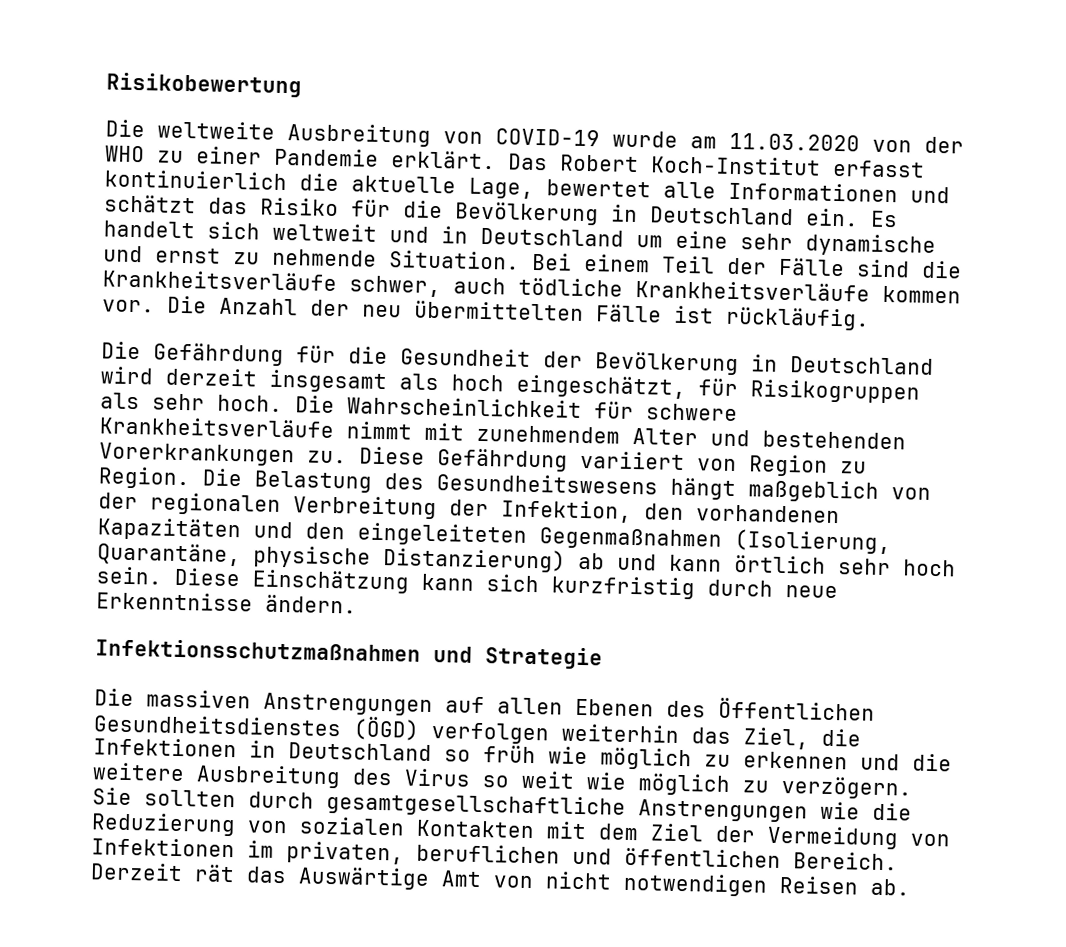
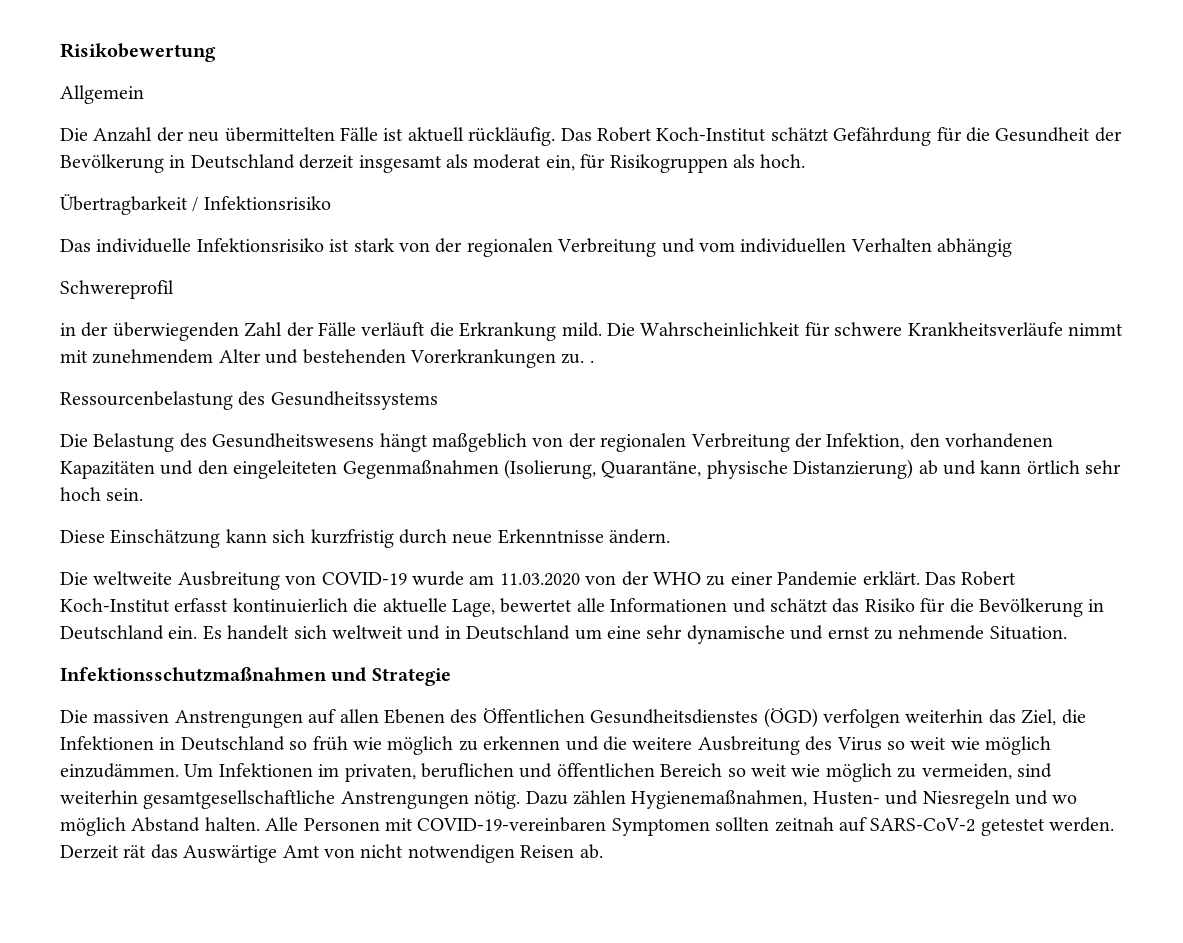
+ Allgemein
+ Die Anzahl der neu übermittelten Fälle ist aktuell rückläufig. Das Robert Koch-Institut schätzt Gefährdung für die Gesundheit der Bevölkerung in Deutschland derzeit insgesamt als moderat ein, für Risikogruppen als hoch.
+ Übertragbarkeit / Infektionsrisiko
+ Das individuelle Infektionsrisiko ist stark von der regionalen Verbreitung und vom individuellen Verhalten abhängig
+ Schwereprofil
+ in der überwiegenden Zahl der Fälle verläuft die Erkrankung mild. Die Wahrscheinlichkeit für schwere Krankheitsverläufe nimmt mit zunehmendem Alter und bestehenden Vorerkrankungen zu. .
+ Ressourcenbelastung des Gesundheitssystems
+ Die Belastung des Gesundheitswesens hängt maßgeblich von der regionalen Verbreitung der Infektion, den vorhandenen Kapazitäten und den eingeleiteten Gegenmaßnahmen (Isolierung, Quarantäne, physische Distanzierung) ab und kann örtlich sehr hoch sein.
+ Diese Einschätzung kann sich kurzfristig durch neue Erkenntnisse ändern.
- Bei einem Teil der Fälle sind die Krankheitsverläufe schwer, auch tödliche Krankheitsverläufe kommen vor. Die Anzahl der neu übermittelten Fälle ist rückläufig.
- Die Gefährdung für die Gesundheit der Bevölkerung in Deutschland wird derzeit insgesamt als hoch eingeschätzt, für Risikogruppen als sehr hoch. Die Wahrscheinlichkeit für schwere Krankheitsverläufe nimmt mit zunehmendem Alter und bestehenden Vorerkrankungen zu. Diese Gefährdung variiert von Region zu Region. Die Belastung des Gesundheitswesens hängt maßgeblich von der regionalen Verbreitung der Infektion, den vorhandenen Kapazitäten und den eingeleiteten Gegenmaßnahmen (Isolierung, Quarantäne, physische Distanzierung) ab und kann örtlich sehr hoch sein. Diese Einschätzung kann sich kurzfristig durch neue Erkenntnisse ändern.
- Die massiven Anstrengungen auf allen Ebenen des Öffentlichen Gesundheitsdienstes (ÖGD) verfolgen weiterhin das Ziel, die Infektionen in Deutschland so früh wie möglich zu erkennen und die weitere Ausbreitung des Virus so weit wie möglich zu verzögern. Sie sollten durch gesamtgesellschaftliche Anstrengungen wie die Reduzierung von sozialen Kontakten mit dem Ziel der Vermeidung von Infektionen im privaten, beruflichen und öffentlichen Bereich.
+ Die massiven Anstrengungen auf allen Ebenen des Öffentlichen Gesundheitsdienstes (ÖGD) verfolgen weiterhin das Ziel, die Infektionen in Deutschland so früh wie möglich zu erkennen und die weitere Ausbreitung des Virus so weit wie möglich einzudämmen. Um Infektionen im privaten, beruflichen und öffentlichen Bereich so weit wie möglich zu vermeiden, sind weiterhin gesamtgesellschaftliche Anstrengungen nötig. Dazu zählen Hygienemaßnahmen, Husten- und Niesregeln und wo möglich Abstand halten. Alle Personen mit COVID-19-vereinbaren Symptomen sollten zeitnah auf SARS-CoV-2 getestet werden.

